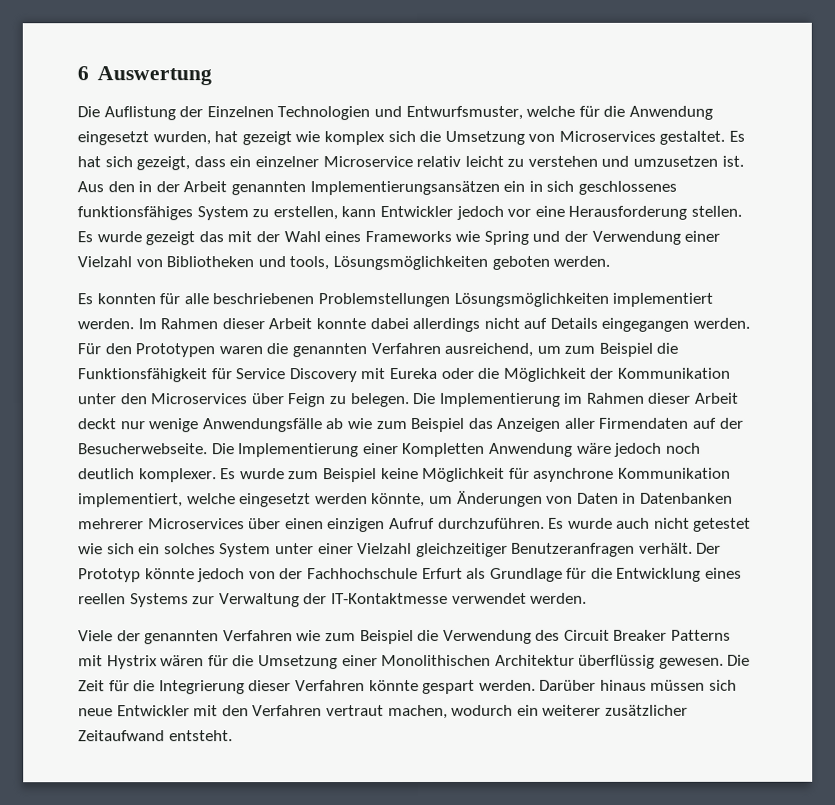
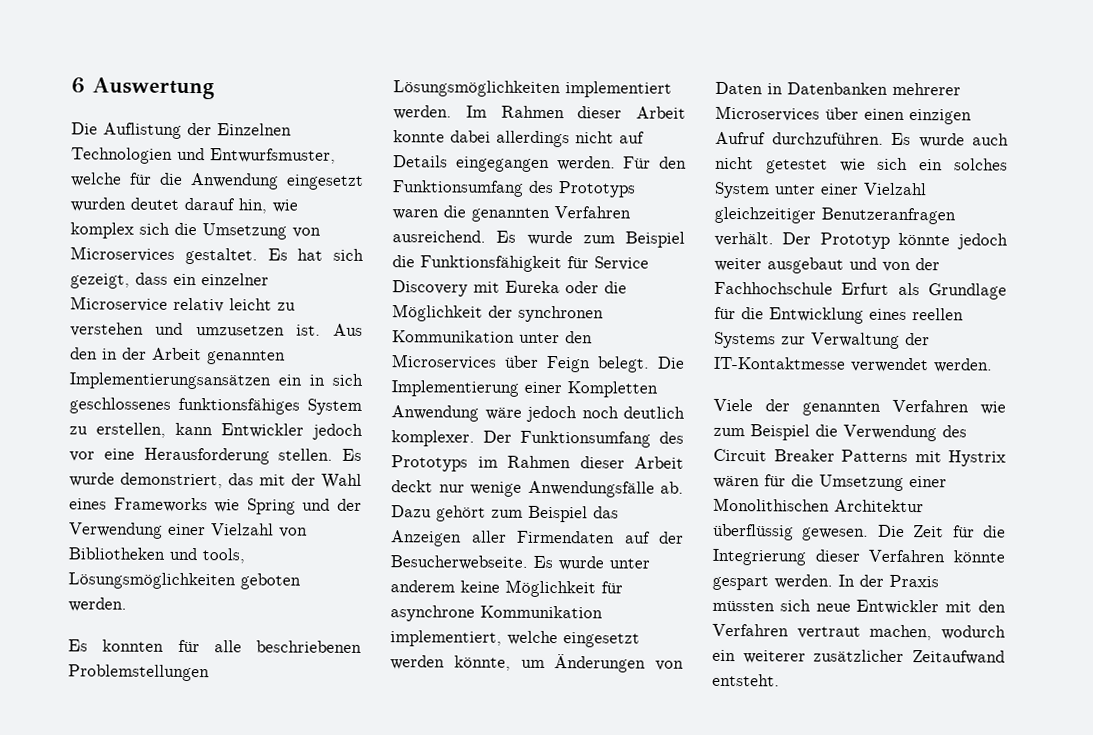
- Die Auflistung der Einzelnen Technologien und Entwurfsmuster, welche für die Anwendung eingesetzt wurden, hat gezeigt wie komplex sich die Umsetzung von Microservices gestaltet.
+ Die Auflistung der Einzelnen Technologien und Entwurfsmuster, welche für die Anwendung eingesetzt wurden deutet darauf hin, wie komplex sich die Umsetzung von Microservices gestaltet.
- Es wurde gezeigt das mit der Wahl eines Frameworks wie Spring und der Verwendung einer Vielzahl von Bibliotheken und tools, Lösungsmöglichkeiten geboten werden.
+ Es wurde demonstriert, das mit der Wahl eines Frameworks wie Spring und der Verwendung einer Vielzahl von Bibliotheken und tools, Lösungsmöglichkeiten geboten werden.
- Für den Prototypen waren die genannten Verfahren ausreichend, um zum Beispiel die Funktionsfähigkeit für Service Discovery mit Eureka oder die Möglichkeit der Kommunikation unter den Microservices über Feign zu belegen. Die Implementierung im Rahmen dieser Arbeit deckt nur wenige Anwendungsfälle ab wie zum Beispiel das Anzeigen aller Firmendaten auf der Besucherwebseite.
+ Für den Funktionsumfang des Prototyps waren die genannten Verfahren ausreichend. Es wurde zum Beispiel die Funktionsfähigkeit für Service Discovery mit Eureka oder die Möglichkeit der synchronen Kommunikation unter den Microservices über Feign belegt.
- Es wurde zum Beispiel keine Möglichkeit für asynchrone Kommunikation implementiert, welche eingesetzt werden könnte, um Änderungen von Daten in Datenbanken mehrerer Microservices über einen einzigen Aufruf durchzuführen.
+ Der Funktionsumfang des Prototyps im Rahmen dieser Arbeit deckt nur wenige Anwendungsfälle ab. Dazu gehört zum Beispiel das Anzeigen aller Firmendaten auf der Besucherwebseite. Es wurde unter anderem keine Möglichkeit für asynchrone Kommunikation implementiert, welche eingesetzt werden könnte, um Änderungen von Daten in Datenbanken mehrerer Microservices über einen einzigen Aufruf durchzuführen.
- Der Prototyp könnte jedoch von der Fachhochschule Erfurt als Grundlage für die Entwicklung eines reellen Systems zur Verwaltung der IT-Kontaktmesse verwendet werden.
+ Der Prototyp könnte jedoch weiter ausgebaut und von der Fachhochschule Erfurt als Grundlage für die Entwicklung eines reellen Systems zur Verwaltung der IT-Kontaktmesse verwendet werden.
- Darüber hinaus müssen sich neue Entwickler mit den Verfahren vertraut machen, wodurch ein weiterer zusätzlicher Zeitaufwand entsteht.
+ In der Praxis müssten sich neue Entwickler mit den Verfahren vertraut machen, wodurch ein weiterer zusätzlicher Zeitaufwand entsteht.

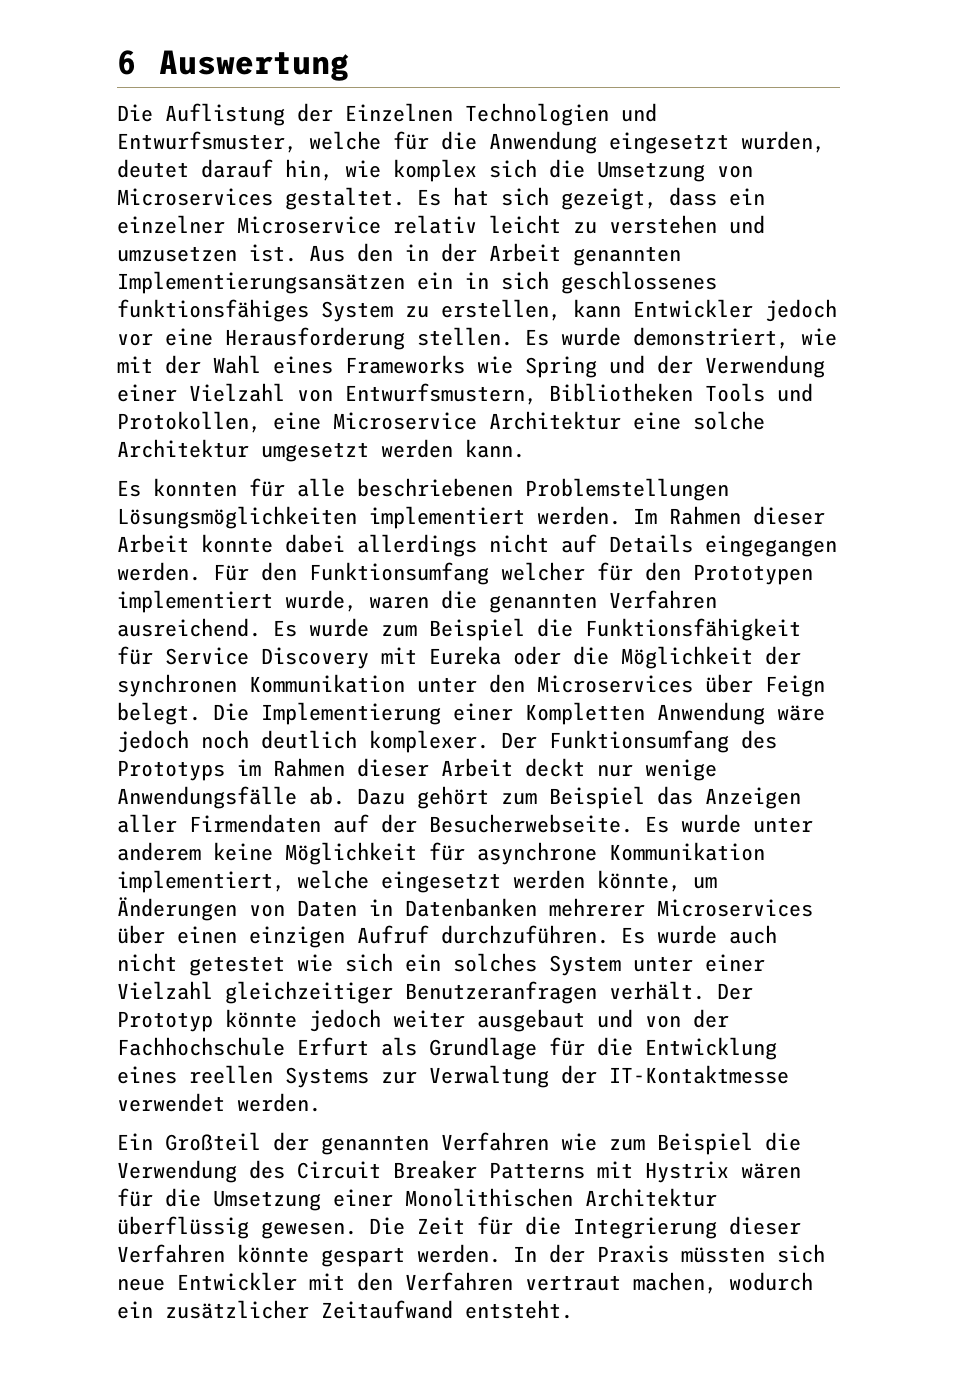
- Die Auflistung der Einzelnen Technologien und Entwurfsmuster, welche für die Anwendung eingesetzt wurden deutet darauf hin, wie komplex sich die Umsetzung von Microservices gestaltet.
+ Die Auflistung der Einzelnen Technologien und Entwurfsmuster, welche für die Anwendung eingesetzt wurden, deutet darauf hin, wie komplex sich die Umsetzung von Microservices gestaltet.
- Es wurde demonstriert, das mit der Wahl eines Frameworks wie Spring und der Verwendung einer Vielzahl von Bibliotheken und tools, Lösungsmöglichkeiten geboten werden.
+ Es wurde demonstriert, wie mit der Wahl eines Frameworks wie Spring und der Verwendung einer Vielzahl von Entwurfsmustern, Bibliotheken Tools und Protokollen, eine Microservice Architektur eine solche Architektur umgesetzt werden kann.
- Für den Funktionsumfang des Prototyps waren die genannten Verfahren ausreichend.
+ Für den Funktionsumfang welcher für den Prototypen implementiert wurde, waren die genannten Verfahren ausreichend.
- Viele der genannten Verfahren wie zum Beispiel die Verwendung des Circuit Breaker Patterns mit Hystrix wären für die Umsetzung einer Monolithischen Architektur überflüssig gewesen.
+ Ein Großteil der genannten Verfahren wie zum Beispiel die Verwendung des Circuit Breaker Patterns mit Hystrix wären für die Umsetzung einer Monolithischen Architektur überflüssig gewesen.
- In der Praxis müssten sich neue Entwickler mit den Verfahren vertraut machen, wodurch ein weiterer zusätzlicher Zeitaufwand entsteht.
+ In der Praxis müssten sich neue Entwickler mit den Verfahren vertraut machen, wodurch ein zusätzlicher Zeitaufwand entsteht.

